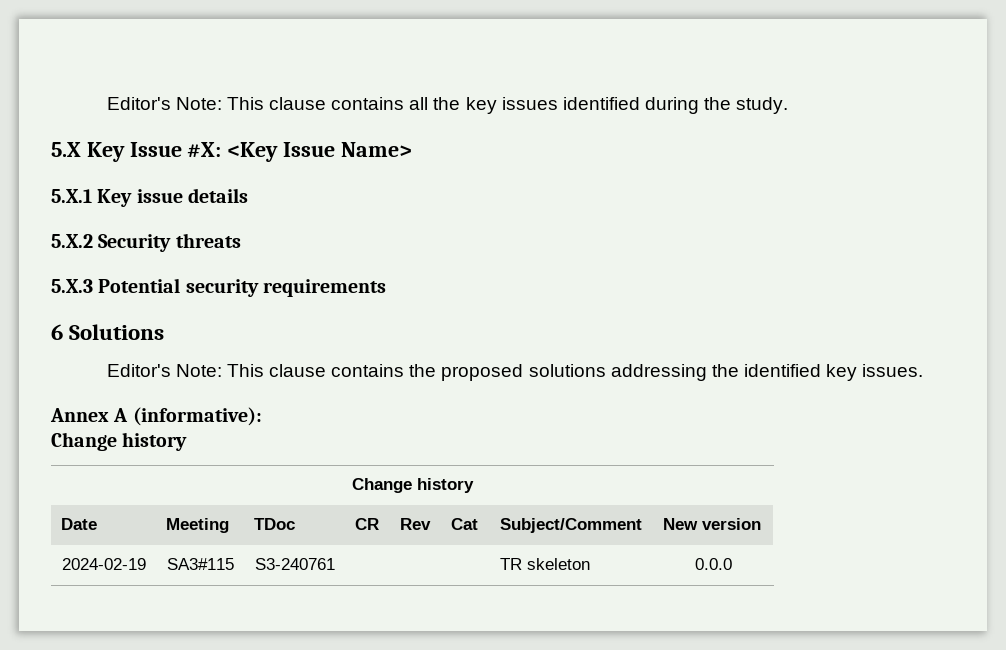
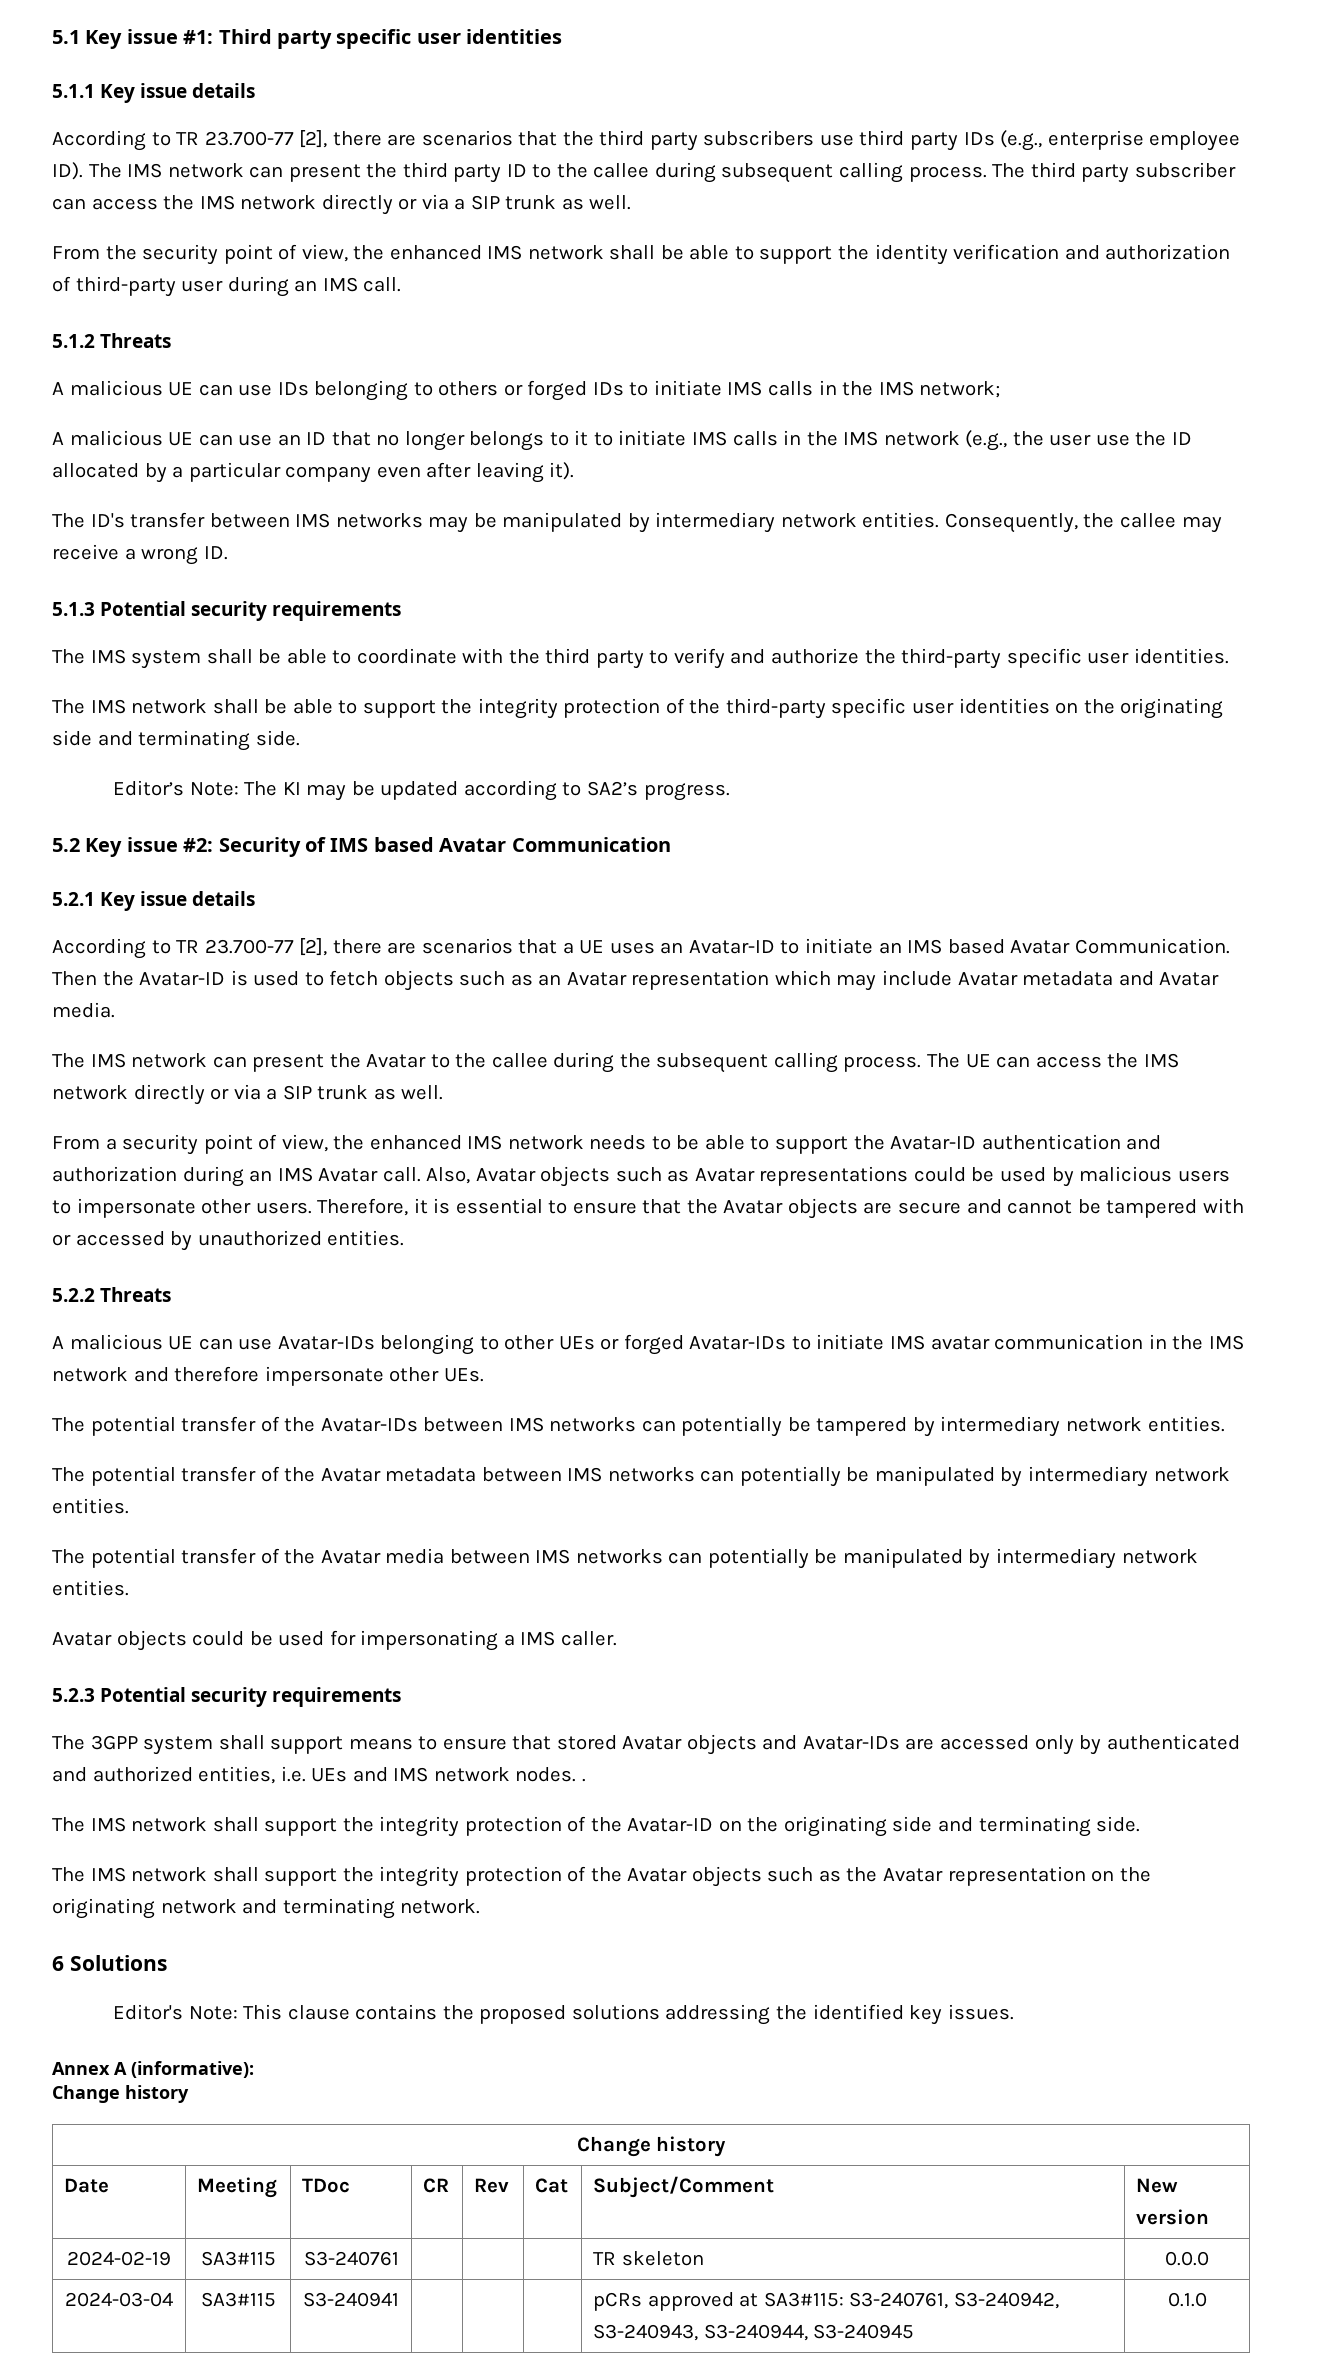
- Editor's Note: This clause contains all the key issues identified during the study.
- 5.X Key Issue #X: <Key Issue Name>
- 5.X.1 Key issue details
- 5.X.2 Security threats
- 5.X.3 Potential security requirements
+ 5.1 Key issue #1: Third party specific user identities
+ 5.1.1 Key issue details
+ According to TR 23.700-77 [2], there are scenarios that the third party subscribers use third party IDs (e.g., enterprise employee ID). The IMS network can present the third party ID to the callee during subsequent calling process. The third party subscriber can access the IMS network directly or via a SIP trunk as well.
+ From the security point of view, the enhanced IMS network shall be able to support the identity verification and authorization of third-party user during an IMS call.
+ 5.1.2 Threats
+ A malicious UE can use IDs belonging to others or forged IDs to initiate IMS calls in the IMS network;
+ A malicious UE can use an ID that no longer belongs to it to initiate IMS calls in the IMS network (e.g., the user use the ID allocated by a particular company even after leaving it).
+ The ID's transfer between IMS networks may be manipulated by intermediary network entities. Consequently, the callee may receive a wrong ID.
+ 5.1.3 Potential security requirements
+ The IMS system shall be able to coordinate with the third party to verify and authorize the third-party specific user identities.
+ The IMS network shall be able to support the integrity protection of the third-party specific user identities on the originating side and terminating side.
+ Editor’s Note: The KI may be updated according to SA2’s progress.
+ 5.2 Key issue #2: Security of IMS based Avatar Communication
+ 5.2.1 Key issue details
+ According to TR 23.700-77 [2], there are scenarios that a UE uses an Avatar-ID to initiate an IMS based Avatar Communication. Then the Avatar-ID is used to fetch objects such as an Avatar representation which may include Avatar metadata and Avatar media.
+ The IMS network can present the Avatar to the callee during the subsequent calling process. The UE can access the IMS network directly or via a SIP trunk as well.
+ From a security point of view, the enhanced IMS network needs to be able to support the Avatar-ID authentication and authorization during an IMS Avatar call. Also, Avatar objects such as Avatar representations could be used by malicious users to impersonate other users. Therefore, it is essential to ensure that the Avatar objects are secure and cannot be tampered with or accessed by unauthorized entities.
+ 5.2.2 Threats
+ A malicious UE can use Avatar-IDs belonging to other UEs or forged Avatar-IDs to initiate IMS avatar communication in the IMS network and therefore impersonate other UEs.
+ The potential transfer of the Avatar-IDs between IMS networks can potentially be tampered by intermediary network entities.
+ The potential transfer of the Avatar metadata between IMS networks can potentially be manipulated by intermediary network entities.
+ The potential transfer of the Avatar media between IMS networks can potentially be manipulated by intermediary network entities.
+ Avatar objects could be used for impersonating a IMS caller.
+ 5.2.3 Potential security requirements
+ The 3GPP system shall support means to ensure that stored Avatar objects and Avatar-IDs are accessed only by authenticated and authorized entities, i.e. UEs and IMS network nodes. .
+ The IMS network shall support the integrity protection of the Avatar-ID on the originating side and terminating side.
+ The IMS network shall support the integrity protection of the Avatar objects such as the Avatar representation on the originating network and terminating network.
+ 2024-03-04 | SA3#115 | S3-240941 | | | | pCRs approved at SA3#115: S3-240761, S3-240942, S3-240943, S3-240944, S3-240945 | 0.1.0

